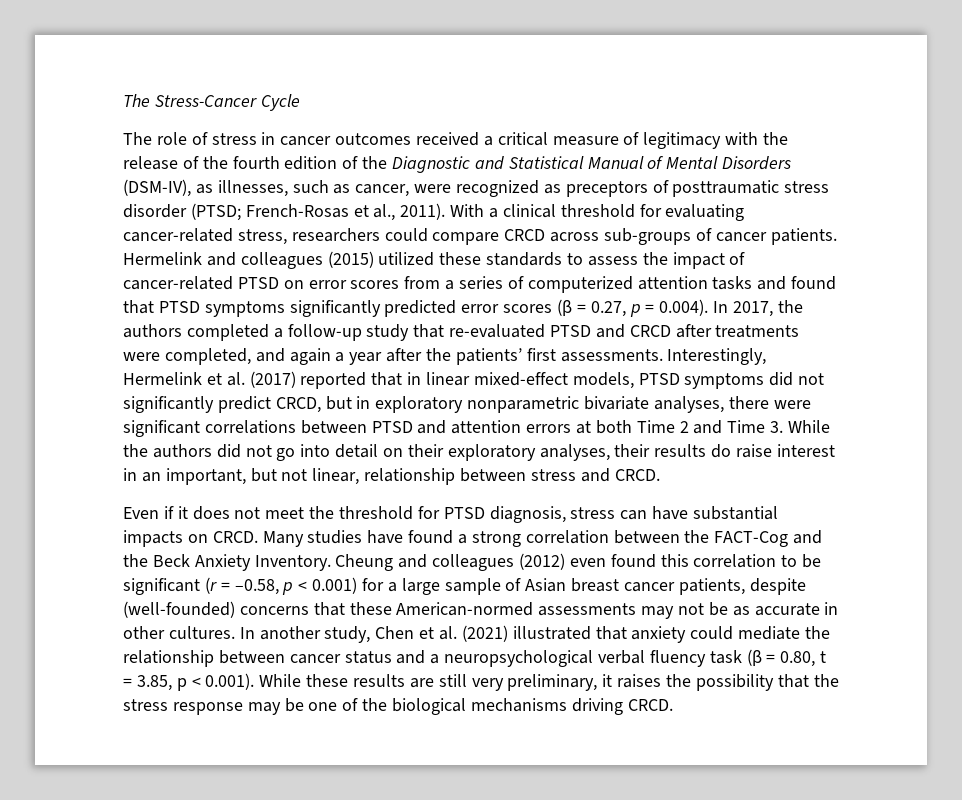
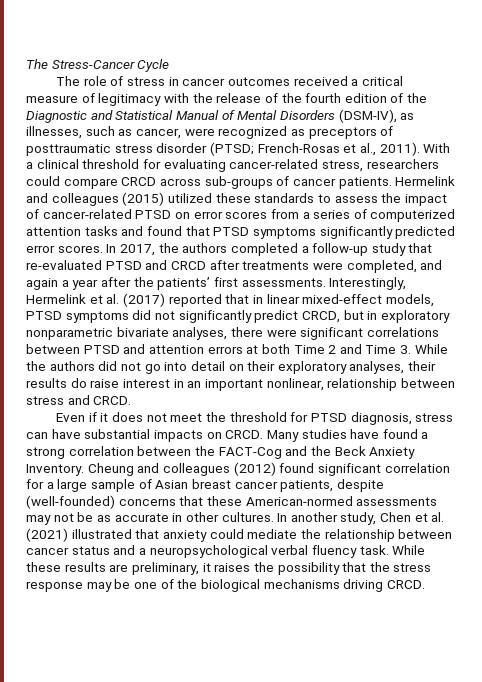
- Hermelink and colleagues (2015) utilized these standards to assess the impact of cancer-related PTSD on error scores from a series of computerized attention tasks and found that PTSD symptoms significantly predicted error scores (β = 0.27, p = 0.004). In 2017, the authors completed a follow-up study that re-evaluated PTSD and CRCD after treatments were completed, and again a year after the patients’ first assessments.
+ Hermelink and colleagues (2015) utilized these standards to assess the impact of cancer-related PTSD on error scores from a series of computerized attention tasks and found that PTSD symptoms significantly predicted error scores. In 2017, the authors completed a follow-up study that re-evaluated PTSD and CRCD after treatments were completed, and again a year after the patients’ first assessments.
- Interestingly, Hermelink et al. (2017) reported that in linear mixed-effect models, PTSD symptoms did not significantly predict CRCD, but in exploratory nonparametric bivariate analyses, there were significant correlations between PTSD and attention errors at both Time 2 and Time 3. While the authors did not go into detail on their exploratory analyses, their results do raise interest in an important, but not linear, relationship between stress and CRCD.
+ Interestingly, Hermelink et al. (2017) reported that in linear mixed-effect models, PTSD symptoms did not significantly predict CRCD, but in exploratory nonparametric bivariate analyses, there were significant correlations between PTSD and attention errors at both Time 2 and Time 3. While the authors did not go into detail on their exploratory analyses, their results do raise interest in an important nonlinear, relationship between stress and CRCD.
- Cheung and colleagues (2012) even found this correlation to be significant (r = –0.58, p < 0.001) for a large sample of Asian breast cancer patients, despite (well-founded) concerns that these American-normed assessments may not be as accurate in other cultures.
+ Cheung and colleagues (2012) found significant correlation for a large sample of Asian breast cancer patients, despite (well-founded) concerns that these American-normed assessments may not be as accurate in other cultures.
- In another study, Chen et al. (2021) illustrated that anxiety could mediate the relationship between cancer status and a neuropsychological verbal fluency task (β = 0.80, t = 3.85, p < 0.001). While these results are still very preliminary, it raises the possibility that the stress response may be one of the biological mechanisms driving CRCD.
+ In another study, Chen et al. (2021) illustrated that anxiety could mediate the relationship between cancer status and a neuropsychological verbal fluency task. While these results are preliminary, it raises the possibility that the stress response may be one of the biological mechanisms driving CRCD.

